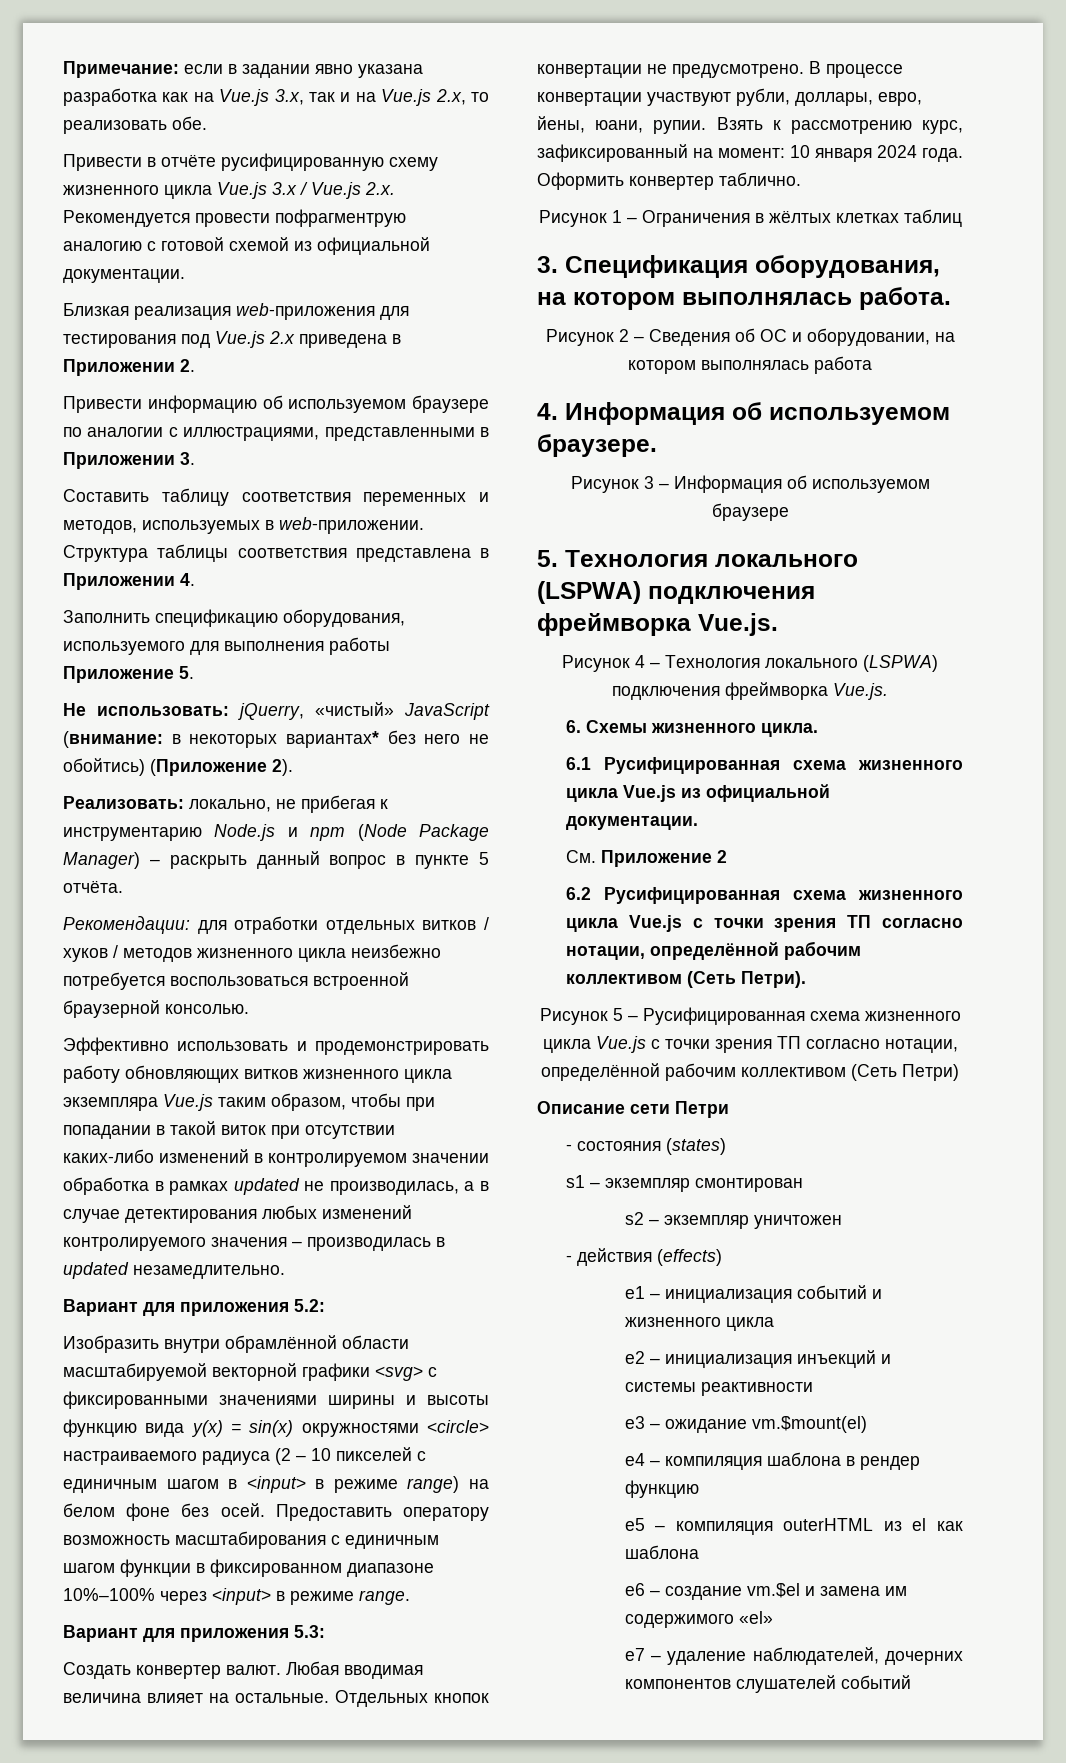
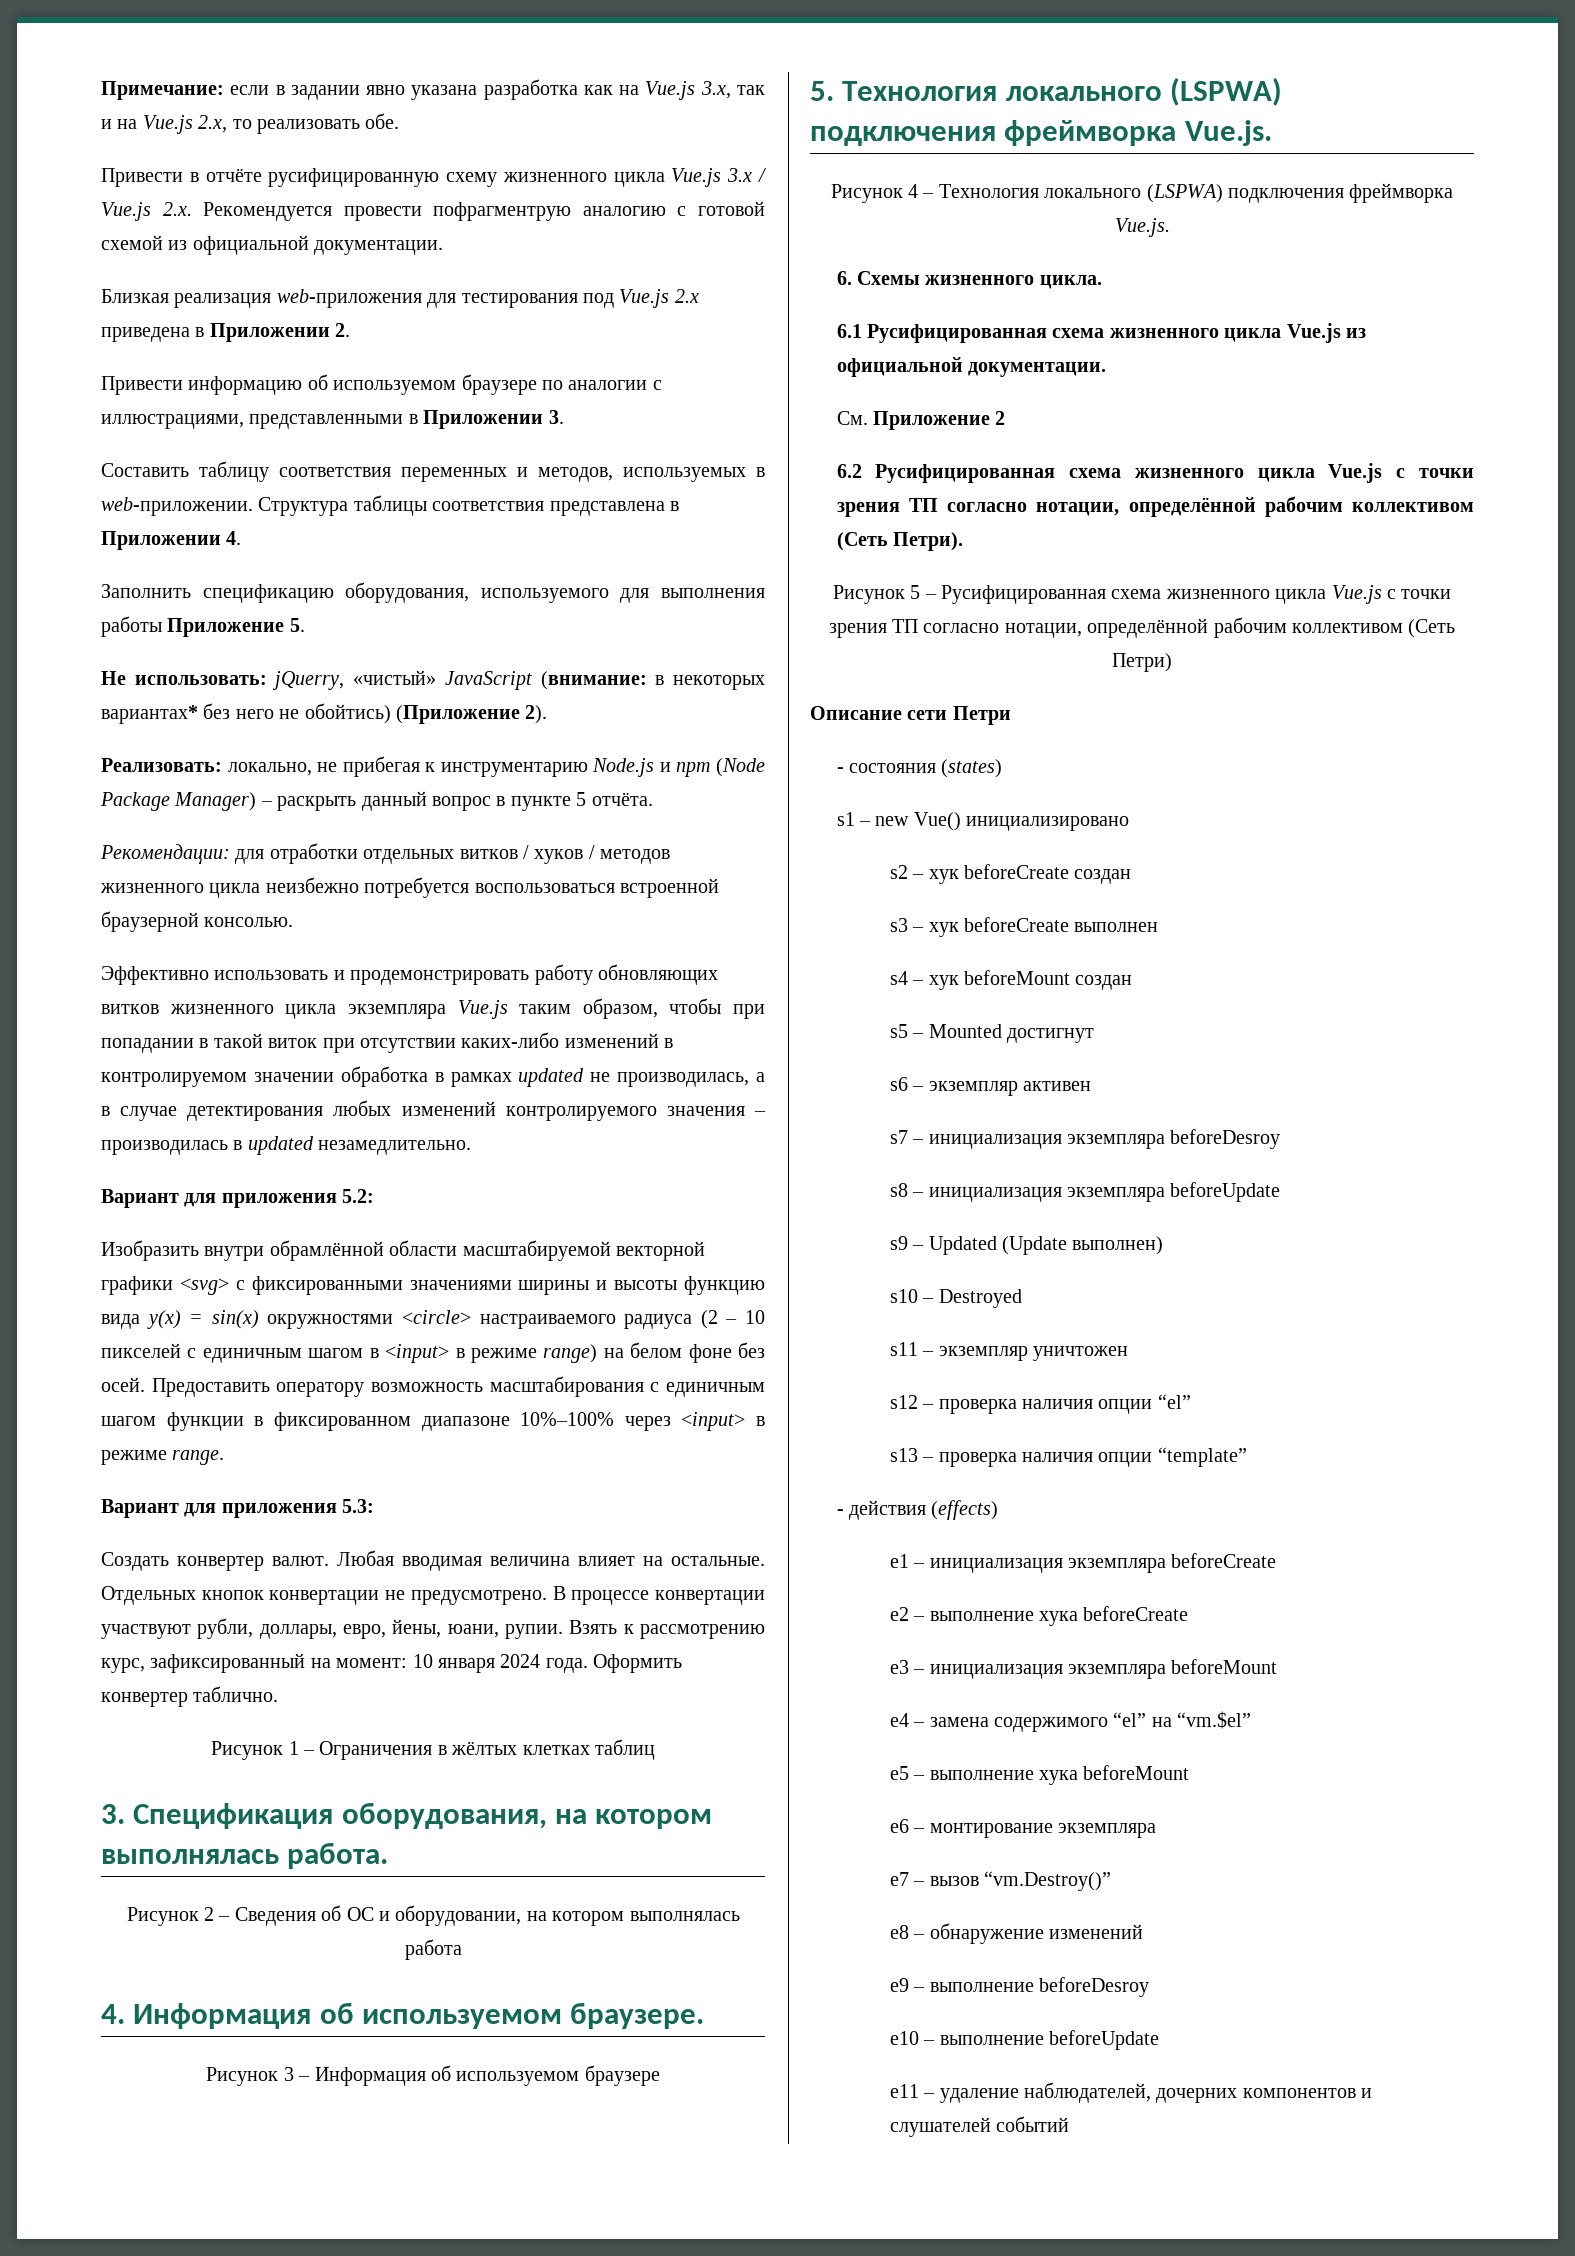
- s1 – экземпляр смонтирован
+ s1 – new Vue() инициализировано
- s2 – экземпляр уничтожен
+ s2 – хук beforeCreate создан
+ s3 – хук beforeCreate выполнен
+ s4 – хук beforeMount создан
+ s5 – Mounted достигнут
+ s6 – экземпляр активен
+ s7 – инициализация экземпляра beforeDesroy
+ s8 – инициализация экземпляра beforeUpdate
+ s9 – Updated (Update выполнен)
+ s10 – Destroyed
+ s11 – экземпляр уничтожен
+ s12 – проверка наличия опции “el”
+ s13 – проверка наличия опции “template”
- e1 – инициализация событий и жизненного цикла
- e2 – инициализация инъекций и системы реактивности
+ e1 – инициализация экземпляра beforeCreate
+ e2 – выполнение хука beforeCreate
- e3 – ожидание vm.$mount(el)
+ e3 – инициализация экземпляра beforeMount
- e4 – компиляция шаблона в рендер функцию
- e5 – компиляция outerHTML из el как шаблона
- e6 – создание vm.$el и замена им содержимого «el»
- e7 – удаление наблюдателей, дочерних компонентов слушателей событий
+ e4 – замена содержимого “el” на “vm.$el”
+ e5 – выполнение хука beforeMount
+ e6 – монтирование экземпляра
+ e7 – вызов “vm.Destroy()”
+ e8 – обнаружение изменений
+ e9 – выполнение beforeDesroy
+ e10 – выполнение beforeUpdate
+ e11 – удаление наблюдателей, дочерних компонентов и слушателей событий

